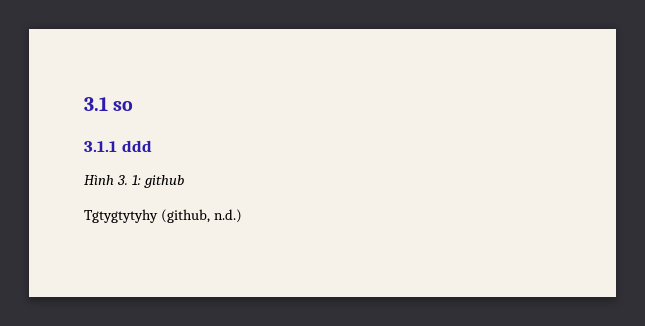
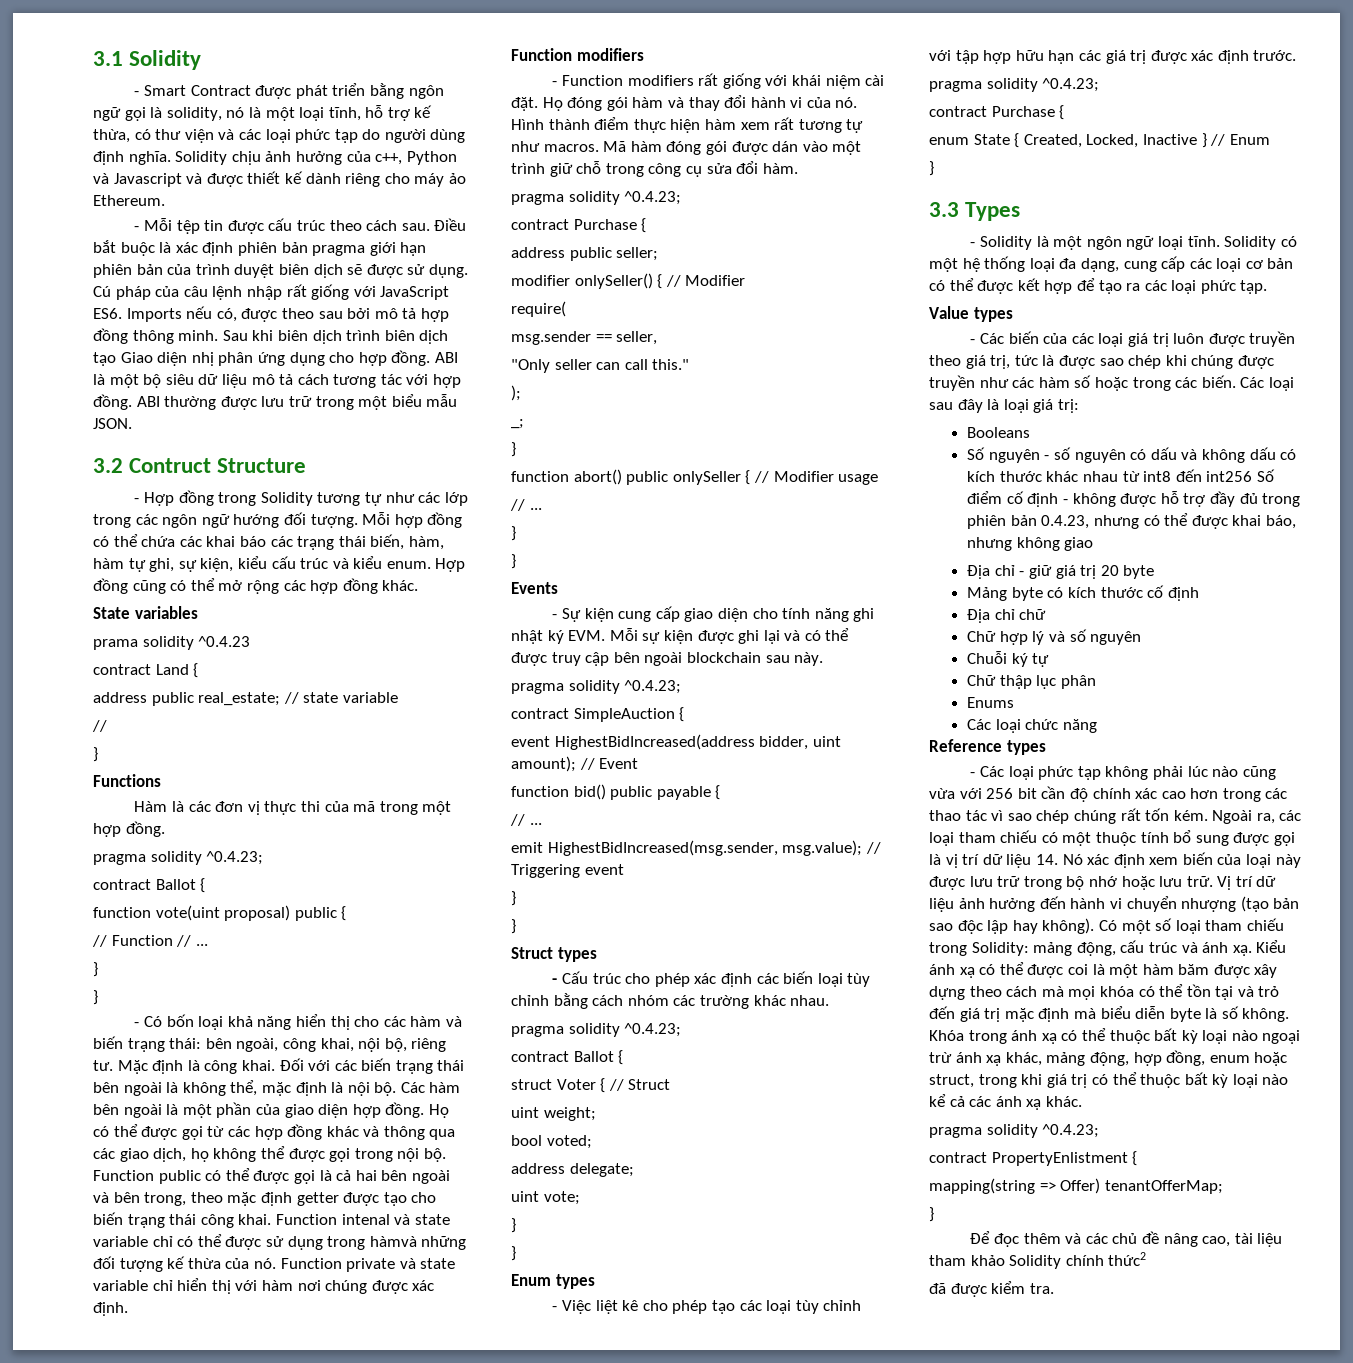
- 3.1 so
- 3.1.1 ddd
- Hình 3. 1: github
- Tgtygtytyhy (github, n.d.)
+ 3.1 Solidity
+ - Smart Contract được phát triển bằng ngôn ngữ gọi là solidity, nó là một loại tĩnh, hỗ trợ kế thừa, có thư viện và các loại phức tạp do người dùng định nghĩa. Solidity chịu ảnh hưởng của c++, Python và Javascript và được thiết kế dành riêng cho máy ảo Ethereum.
+ - Mỗi tệp tin được cấu trúc theo cách sau. Điều bắt buộc là xác định phiên bản pragma giới hạn phiên bản của trình duyệt biên dịch sẽ được sử dụng. Cú pháp của câu lệnh nhập rất giống với JavaScript ES6. Imports nếu có, được theo sau bởi mô tả hợp đồng thông minh. Sau khi biên dịch trình biên dịch tạo Giao diện nhị phân ứng dụng cho hợp đồng. ABI là một bộ siêu dữ liệu mô tả cách tương tác với hợp đồng. ABI thường được lưu trữ trong một biểu mẫu JSON.
+ 3.2 Contruct Structure
+ - Hợp đồng trong Solidity tương tự như các lớp trong các ngôn ngữ hướng đối tượng. Mỗi hợp đồng có thể chứa các khai báo các trạng thái biến, hàm, hàm tự ghi, sự kiện, kiểu cấu trúc và kiểu enum. Hợp đồng cũng có thể mở rộng các hợp đồng khác.
+ State variables
+ prama solidity ^0.4.23
+ contract Land {
+ address public real_estate; // state variable
+ //
+ }
+ Functions
+ Hàm là các đơn vị thực thi của mã trong một hợp đồng.
+ pragma solidity ^0.4.23;
+ contract Ballot {
+ function vote(uint proposal) public {
+ // Function // ...
+ }
+ }
+ - Có bốn loại khả năng hiển thị cho các hàm và biến trạng thái: bên ngoài, công khai, nội bộ, riêng tư. Mặc định là công khai. Đối với các biến trạng thái bên ngoài là không thể, mặc định là nội bộ. Các hàm bên ngoài là một phần của giao diện hợp đồng. Họ có thể được gọi từ các hợp đồng khác và thông qua các giao dịch, họ không thể được gọi trong nội bộ. Function public có thể được gọi là cả hai bên ngoài và bên trong, theo mặc định getter được tạo cho biến trạng thái công khai. Function intenal và state variable chỉ có thể được sử dụng trong hàmvà những đối tượng kế thừa của nó. Function private và state variable chỉ hiển thị với hàm nơi chúng được xác định.
+ Function modifiers
+ - Function modifiers rất giống với khái niệm cài đặt. Họ đóng gói hàm và thay đổi hành vi của nó. Hình thành điểm thực hiện hàm xem rất tương tự như macros. Mã hàm đóng gói được dán vào một trình giữ chỗ trong công cụ sửa đổi hàm.
+ pragma solidity ^0.4.23;
+ contract Purchase {
+ address public seller;
+ modifier onlySeller() { // Modifier
+ require(
+ msg.sender == seller,
+ "Only seller can call this."
+ );
+ _;
+ }
+ function abort() public onlySeller { // Modifier usage
+ // ...
+ }
+ }
+ Events
+ - Sự kiện cung cấp giao diện cho tính năng ghi nhật ký EVM. Mỗi sự kiện được ghi lại và có thể được truy cập bên ngoài blockchain sau này.
+ pragma solidity ^0.4.23;
+ contract SimpleAuction {
+ event HighestBidIncreased(address bidder, uint amount); // Event
+ function bid() public payable {
+ // ...
+ emit HighestBidIncreased(msg.sender, msg.value); // Triggering event
+ }
+ }
+ Struct types
+ - Cấu trúc cho phép xác định các biến loại tùy chỉnh bằng cách nhóm các trường khác nhau.
+ pragma solidity ^0.4.23;
+ contract Ballot {
+ struct Voter { // Struct
+ uint weight;
+ bool voted;
+ address delegate;
+ uint vote;
+ }
+ }
+ Enum types
+ - Việc liệt kê cho phép tạo các loại tùy chỉnh với tập hợp hữu hạn các giá trị được xác định trước.
+ pragma solidity ^0.4.23;
+ contract Purchase {
+ enum State { Created, Locked, Inactive } // Enum
+ }
+ 3.3 Types
+ - Solidity là một ngôn ngữ loại tĩnh. Solidity có một hệ thống loại đa dạng, cung cấp các loại cơ bản có thể được kết hợp để tạo ra các loại phức tạp.
+ Value types
+ - Các biến của các loại giá trị luôn được truyền theo giá trị, tức là được sao chép khi chúng được truyền như các hàm số hoặc trong các biến. Các loại sau đây là loại giá trị:
+ Booleans
+ Số nguyên - số nguyên có dấu và không dấu có kích thước khác nhau từ int8 đến int256 Số điểm cố định - không được hỗ trợ đầy đủ trong phiên bản 0.4.23, nhưng có thể được khai báo, nhưng không giao
+ Địa chỉ - giữ giá trị 20 byte
+ Mảng byte có kích thước cố định
+ Địa chỉ chữ
+ Chữ hợp lý và số nguyên
+ Chuỗi ký tự
+ Chữ thập lục phân
+ Enums
+ Các loại chức năng
+ Reference types
+ - Các loại phức tạp không phải lúc nào cũng vừa với 256 bit cần độ chính xác cao hơn trong các thao tác vì sao chép chúng rất tốn kém. Ngoài ra, các loại tham chiếu có một thuộc tính bổ sung được gọi là vị trí dữ liệu 14. Nó xác định xem biến của loại này được lưu trữ trong bộ nhớ hoặc lưu trữ. Vị trí dữ liệu ảnh hưởng đến hành vi chuyển nhượng (tạo bản sao độc lập hay không). Có một số loại tham chiếu trong Solidity: mảng động, cấu trúc và ánh xạ. Kiểu ánh xạ có thể được coi là một hàm băm được xây dựng theo cách mà mọi khóa có thể tồn tại và trỏ đến giá trị mặc định mà biểu diễn byte là số không. Khóa trong ánh xạ có thể thuộc bất kỳ loại nào ngoại trừ ánh xạ khác, mảng động, hợp đồng, enum hoặc struct, trong khi giá trị có thể thuộc bất kỳ loại nào kể cả các ánh xạ khác.
+ pragma solidity ^0.4.23;
+ contract PropertyEnlistment {
+ mapping(string => Offer) tenantOfferMap;
+ }
+ Để đọc thêm và các chủ đề nâng cao, tài liệu tham khảo Solidity chính thức2
+ đã được kiểm tra.

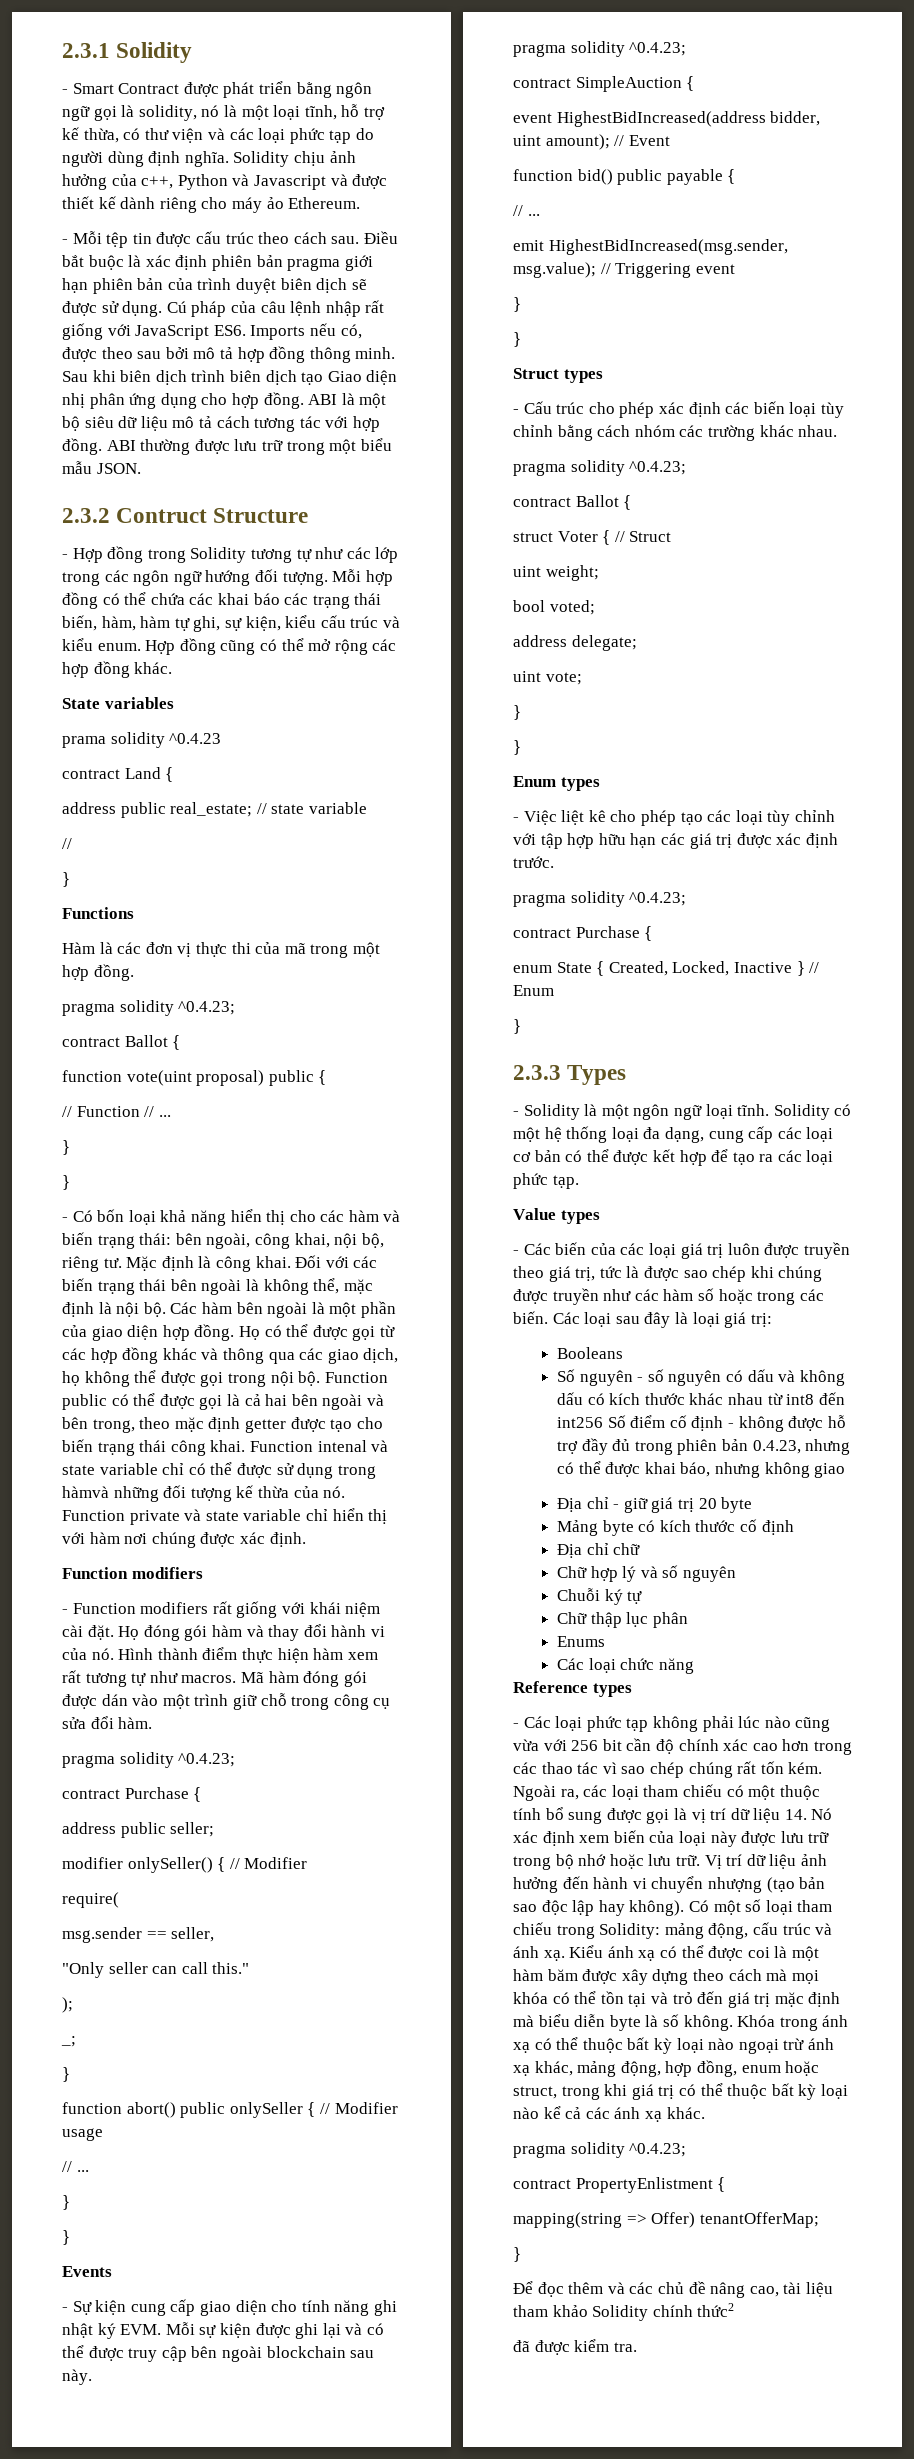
- 3.1 Solidity
+ 2.3.1 Solidity
- 3.2 Contruct Structure
+ 2.3.2 Contruct Structure
- 3.3 Types
+ 2.3.3 Types

